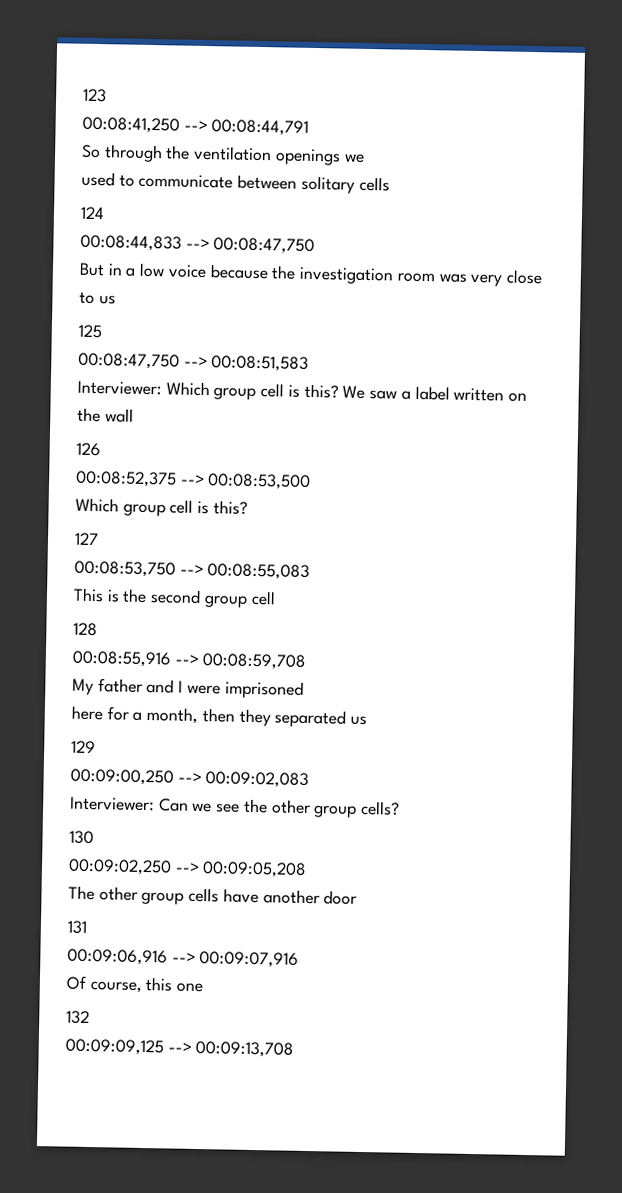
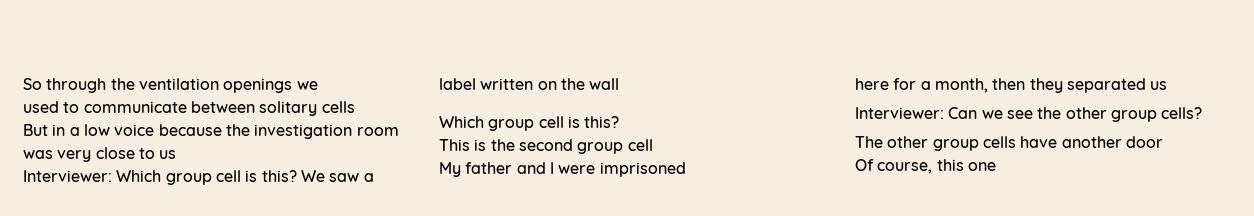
- 123
- 00:08:41,250 --> 00:08:44,791
- 124
- 00:08:44,833 --> 00:08:47,750
- 125
- 00:08:47,750 --> 00:08:51,583
  We saw a label written on the wall
- 126
- 00:08:52,375 --> 00:08:53,500
  Which group cell is this?
- 127
- 00:08:53,750 --> 00:08:55,083
- 128
- 00:08:55,916 --> 00:08:59,708
- 129
- 00:09:00,250 --> 00:09:02,083
- 130
- 00:09:02,250 --> 00:09:05,208
- 131
- 00:09:06,916 --> 00:09:07,916
- 132
- 00:09:09,125 --> 00:09:13,708

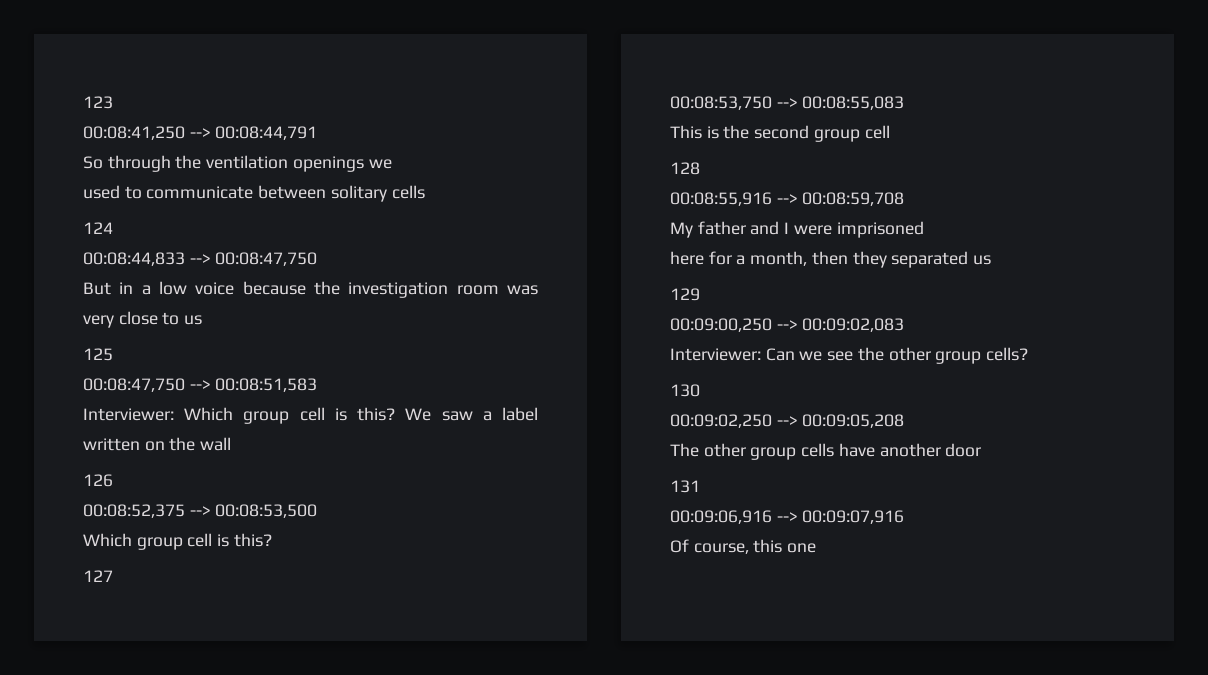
+ 123
+ 00:08:41,250 --> 00:08:44,791
+ 124
+ 00:08:44,833 --> 00:08:47,750
+ 125
+ 00:08:47,750 --> 00:08:51,583
  We saw a label written on the wall
+ 126
+ 00:08:52,375 --> 00:08:53,500
  Which group cell is this?
+ 127
+ 00:08:53,750 --> 00:08:55,083
+ 128
+ 00:08:55,916 --> 00:08:59,708
+ 129
+ 00:09:00,250 --> 00:09:02,083
+ 130
+ 00:09:02,250 --> 00:09:05,208
+ 131
+ 00:09:06,916 --> 00:09:07,916

